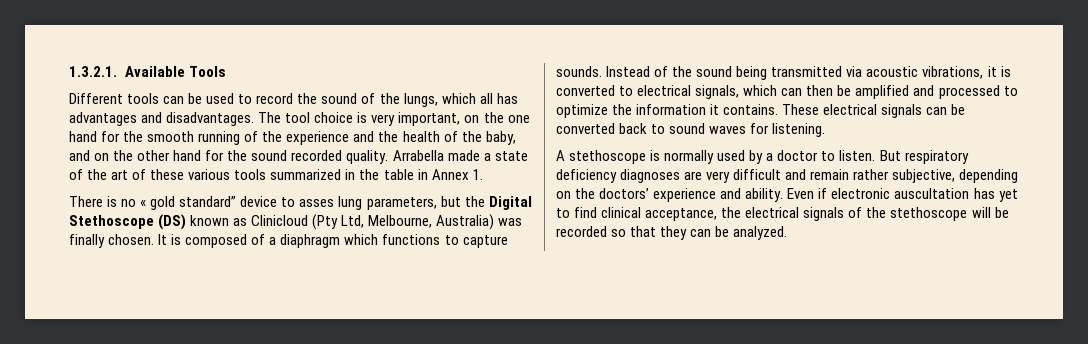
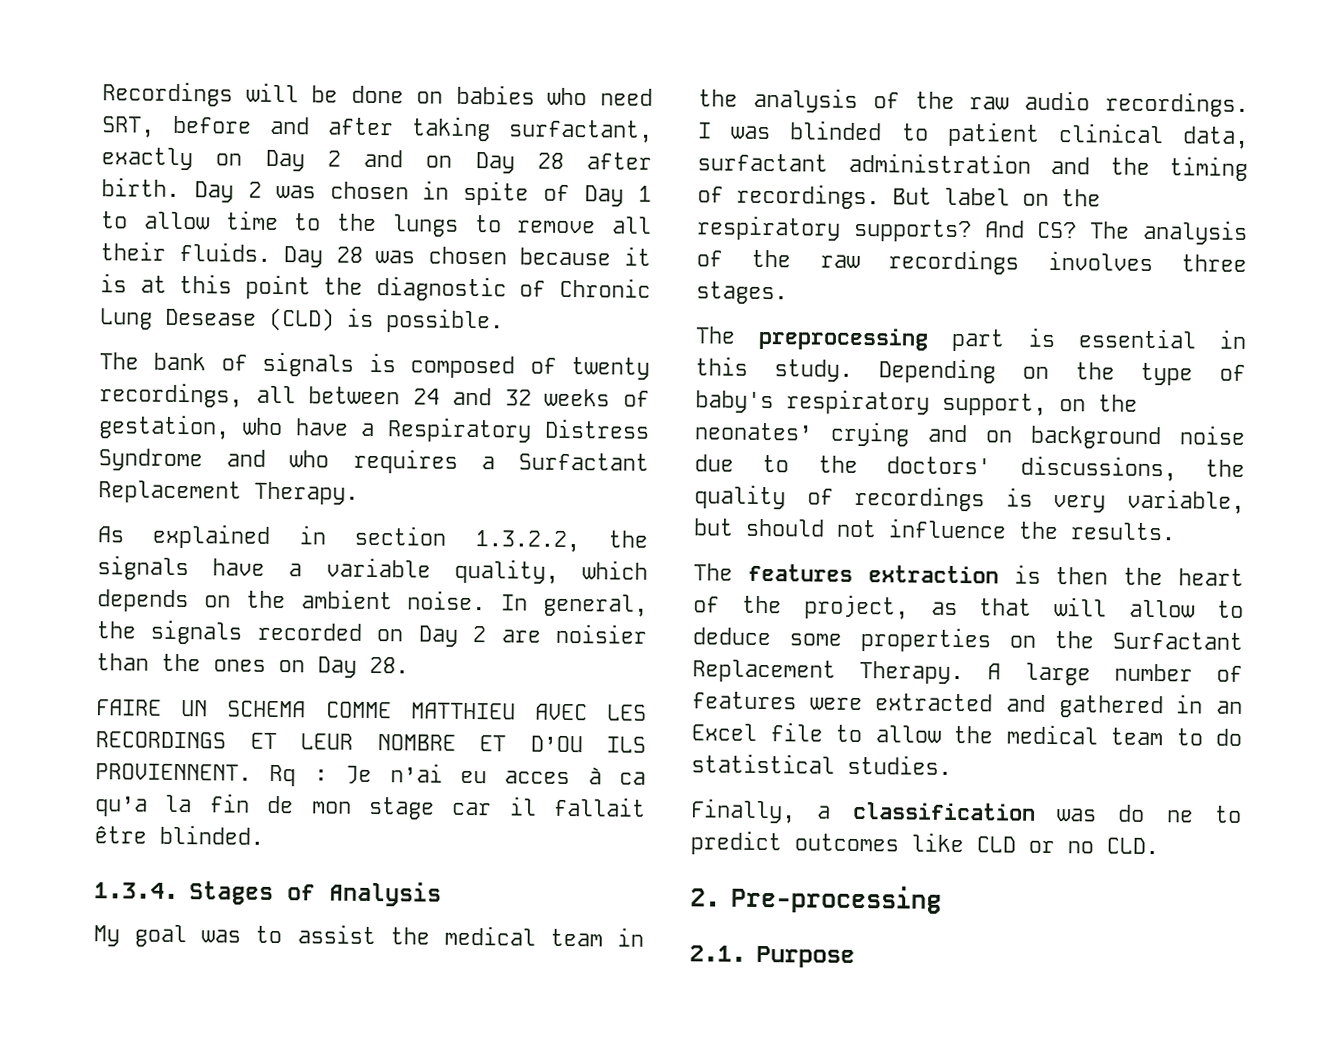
- 1.3.2.1. Available Tools
- Different tools can be used to record the sound of the lungs, which all has advantages and disadvantages. The tool choice is very important, on the one hand for the smooth running of the experience and the health of the baby, and on the other hand for the sound recorded quality. Arrabella made a state of the art of these various tools summarized in the table in Annex 1.
- There is no « gold standard” device to asses lung parameters, but the Digital Stethoscope (DS) known as Clinicloud (Pty Ltd, Melbourne, Australia) was finally chosen. It is composed of a diaphragm which functions to capture sounds. Instead of the sound being transmitted via acoustic vibrations, it is converted to electrical signals, which can then be amplified and processed to optimize the information it contains. These electrical signals can be converted back to sound waves for listening.
- A stethoscope is normally used by a doctor to listen. But respiratory deficiency diagnoses are very difficult and remain rather subjective, depending on the doctors’ experience and ability. Even if electronic auscultation has yet to find clinical acceptance, the electrical signals of the stethoscope will be recorded so that they can be analyzed.
+ Recordings will be done on babies who need SRT, before and after taking surfactant, exactly on Day 2 and on Day 28 after birth. Day 2 was chosen in spite of Day 1 to allow time to the lungs to remove all their fluids. Day 28 was chosen because it is at this point the diagnostic of Chronic Lung Desease (CLD) is possible.
+ The bank of signals is composed of twenty recordings, all between 24 and 32 weeks of gestation, who have a Respiratory Distress Syndrome and who requires a Surfactant Replacement Therapy.
+ As explained in section 1.3.2.2, the signals have a variable quality, which depends on the ambient noise. In general, the signals recorded on Day 2 are noisier than the ones on Day 28.
+ FAIRE UN SCHEMA COMME MATTHIEU AVEC LES RECORDINGS ET LEUR NOMBRE ET D’OU ILS PROVIENNENT. Rq : Je n’ai eu acces à ca qu’a la fin de mon stage car il fallait être blinded.
+ 1.3.4. Stages of Analysis
+ My goal was to assist the medical team in the analysis of the raw audio recordings. I was blinded to patient clinical data, surfactant administration and the timing of recordings. But label on the respiratory supports? And CS? The analysis of the raw recordings involves three stages.
+ The preprocessing part is essential in this study. Depending on the type of baby's respiratory support, on the neonates’ crying and on background noise due to the doctors' discussions, the quality of recordings is very variable, but should not influence the results.
+ The features extraction is then the heart of the project, as that will allow to deduce some properties on the Surfactant Replacement Therapy. A large number of features were extracted and gathered in an Excel file to allow the medical team to do statistical studies.
+ Finally, a classification was do ne to predict outcomes like CLD or no CLD.
+ 2. Pre-processing
+ 2.1. Purpose

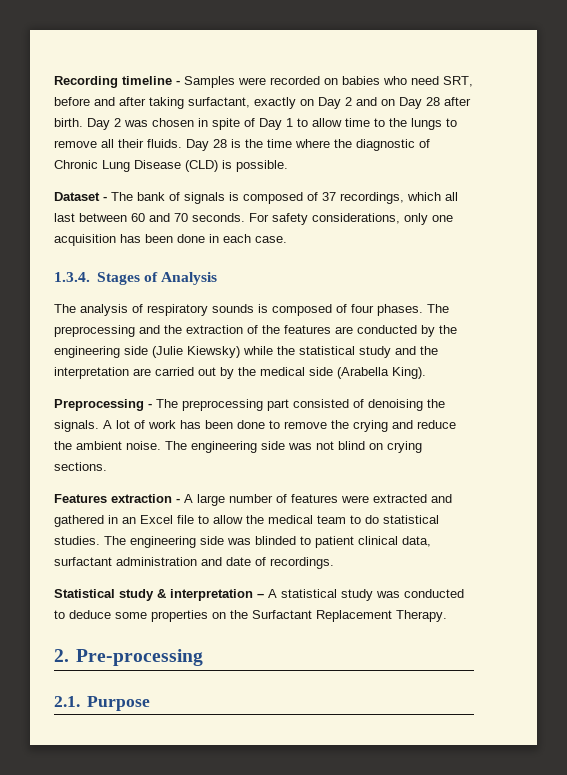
- Recordings will be done on babies who need SRT, before and after taking surfactant, exactly on Day 2 and on Day 28 after birth.
+ Recording timeline - Samples were recorded on babies who need SRT, before and after taking surfactant, exactly on Day 2 and on Day 28 after birth.
- Day 28 was chosen because it is at this point the diagnostic of Chronic Lung Desease (CLD) is possible.
+ Day 28 is the time where the diagnostic of Chronic Lung Disease (CLD) is possible.
- The bank of signals is composed of twenty recordings, all between 24 and 32 weeks of gestation, who have a Respiratory Distress Syndrome and who requires a Surfactant Replacement Therapy.
- As explained in section 1.3.2.2, the signals have a variable quality, which depends on the ambient noise. In general, the signals recorded on Day 2 are noisier than the ones on Day 28.
- FAIRE UN SCHEMA COMME MATTHIEU AVEC LES RECORDINGS ET LEUR NOMBRE ET D’OU ILS PROVIENNENT. Rq : Je n’ai eu acces à ca qu’a la fin de mon stage car il fallait être blinded.
+ Dataset - The bank of signals is composed of 37 recordings, which all last between 60 and 70 seconds. For safety considerations, only one acquisition has been done in each case.
  1.3.4. Stages of Analysis
- My goal was to assist the medical team in the analysis of the raw audio recordings. I was blinded to patient clinical data, surfactant administration and the timing of recordings. But label on the respiratory supports? And CS? The analysis of the raw recordings involves three stages.
- The preprocessing part is essential in this study. Depending on the type of baby's respiratory support, on the neonates’ crying and on background noise due to the doctors' discussions, the quality of recordings is very variable, but should not influence the results.
- The features extraction is then the heart of the project, as that will allow to deduce some properties on the Surfactant Replacement Therapy. A large number of features were extracted and gathered in an Excel file to allow the medical team to do statistical studies.
- Finally, a classification was do ne to predict outcomes like CLD or no CLD.
+ The analysis of respiratory sounds is composed of four phases. The preprocessing and the extraction of the features are conducted by the engineering side (Julie Kiewsky) while the statistical study and the interpretation are carried out by the medical side (Arabella King).
+ Preprocessing - The preprocessing part consisted of denoising the signals. A lot of work has been done to remove the crying and reduce the ambient noise. The engineering side was not blind on crying sections.
+ Features extraction - A large number of features were extracted and gathered in an Excel file to allow the medical team to do statistical studies. The engineering side was blinded to patient clinical data, surfactant administration and date of recordings.
+ Statistical study & interpretation – A statistical study was conducted to deduce some properties on the Surfactant Replacement Therapy.

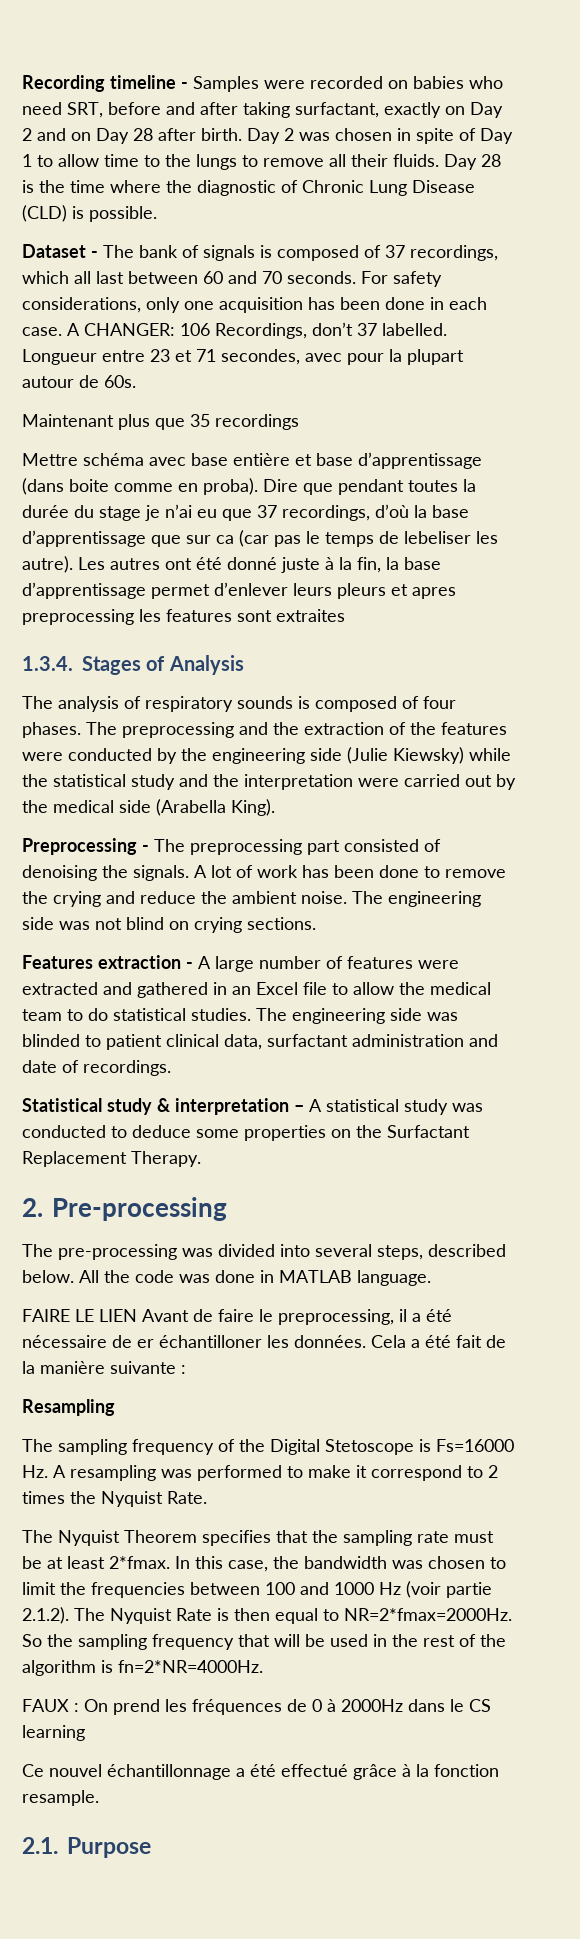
+ A CHANGER: 106 Recordings, don’t 37 labelled. Longueur entre 23 et 71 secondes, avec pour la plupart autour de 60s.
+ Maintenant plus que 35 recordings
+ Mettre schéma avec base entière et base d’apprentissage (dans boite comme en proba). Dire que pendant toutes la durée du stage je n’ai eu que 37 recordings, d’où la base d’apprentissage que sur ca (car pas le temps de lebeliser les autre). Les autres ont été donné juste à la fin, la base d’apprentissage permet d’enlever leurs pleurs et apres preprocessing les features sont extraites
- The preprocessing and the extraction of the features are conducted by the engineering side (Julie Kiewsky) while the statistical study and the interpretation are carried out by the medical side (Arabella King).
+ The preprocessing and the extraction of the features were conducted by the engineering side (Julie Kiewsky) while the statistical study and the interpretation were carried out by the medical side (Arabella King).
+ The pre-processing was divided into several steps, described below. All the code was done in MATLAB language.
+ FAIRE LE LIEN Avant de faire le preprocessing, il a été nécessaire de er échantilloner les données. Cela a été fait de la manière suivante :
+ Resampling
+ The sampling frequency of the Digital Stetoscope is Fs=16000 Hz. A resampling was performed to make it correspond to 2 times the Nyquist Rate.
+ The Nyquist Theorem specifies that the sampling rate must be at least 2*fmax. In this case, the bandwidth was chosen to limit the frequencies between 100 and 1000 Hz (voir partie 2.1.2). The Nyquist Rate is then equal to NR=2*fmax=2000Hz. So the sampling frequency that will be used in the rest of the algorithm is fn=2*NR=4000Hz.
+ FAUX : On prend les fréquences de 0 à 2000Hz dans le CS learning
+ Ce nouvel échantillonnage a été effectué grâce à la fonction resample.

